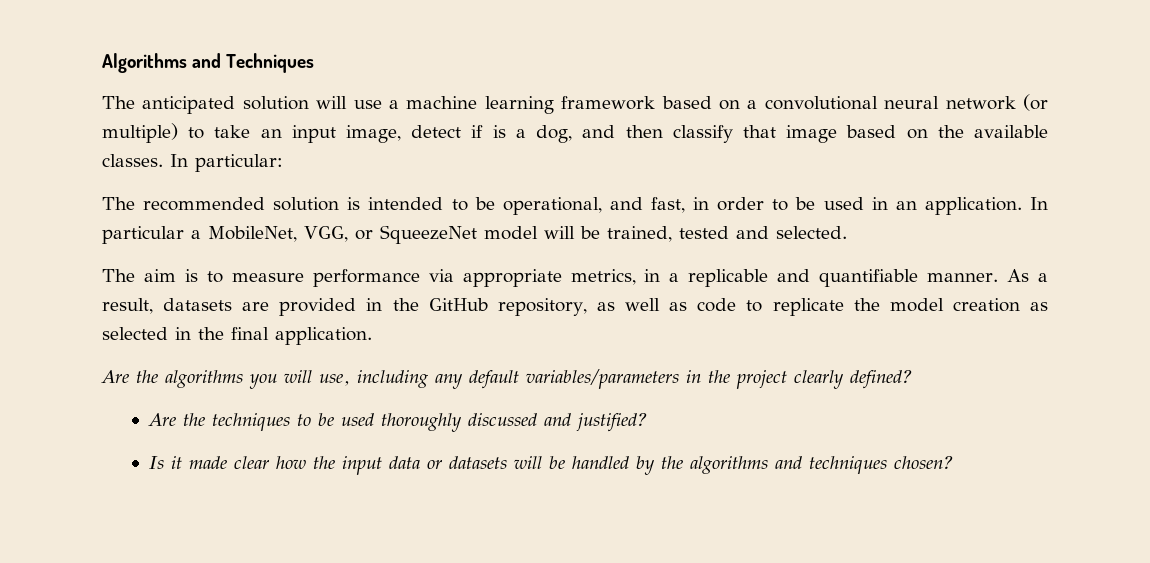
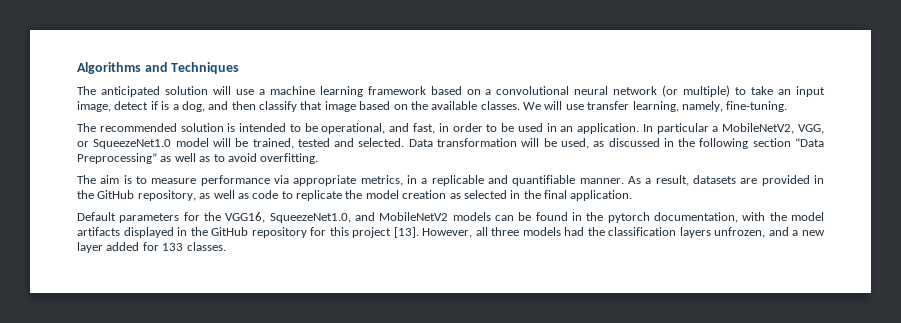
- In particular:
+ We will use transfer learning, namely, fine-tuning.
- In particular a MobileNet, VGG, or SqueezeNet model will be trained, tested and selected.
+ In particular a MobileNetV2, VGG, or SqueezeNet1.0 model will be trained, tested and selected. Data transformation will be used, as discussed in the following section “Data Preprocessing” as well as to avoid overfitting.
- Are the algorithms you will use, including any default variables/parameters in the project clearly defined?
- Are the techniques to be used thoroughly discussed and justified?
- Is it made clear how the input data or datasets will be handled by the algorithms and techniques chosen?
+ Default parameters for the VGG16, SqueezeNet1.0, and MobileNetV2 models can be found in the pytorch documentation, with the model artifacts displayed in the GitHub repository for this project [13]. However, all three models had the classification layers unfrozen, and a new layer added for 133 classes.

